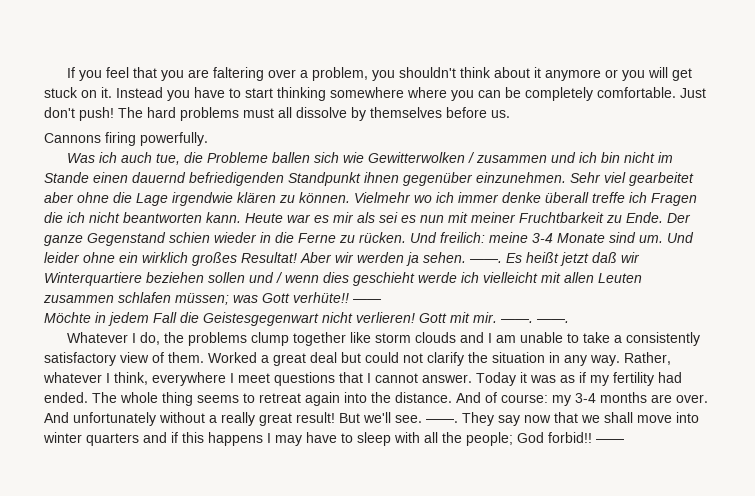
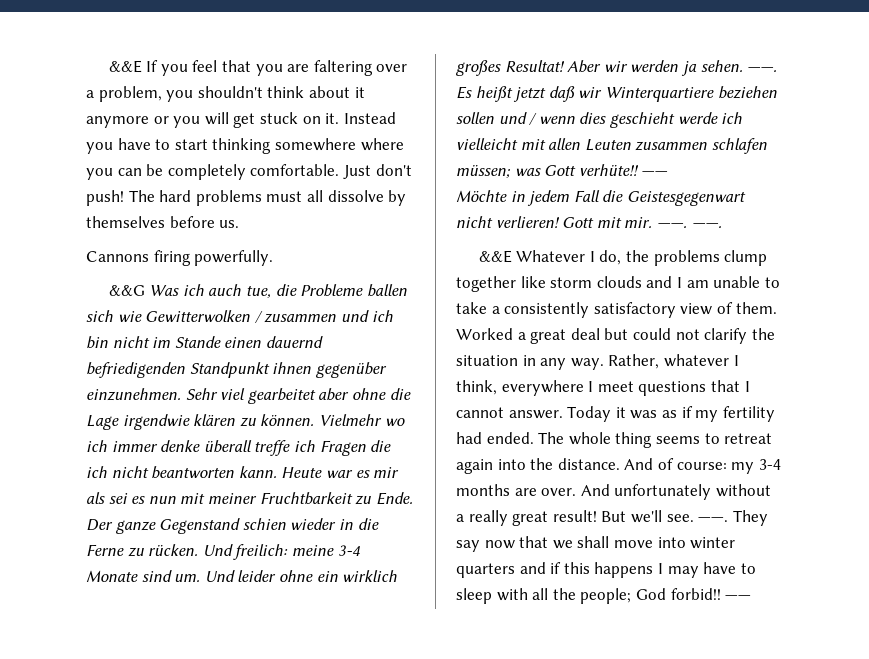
- If you feel that you are faltering over a problem, you shouldn't think about it anymore or you will get stuck on it.
+ &&E If you feel that you are faltering over a problem, you shouldn't think about it anymore or you will get stuck on it.
- Was ich auch tue, die Probleme ballen sich wie Gewitterwolken / zusammen und ich bin nicht im Stande einen dauernd befriedigenden Standpunkt ihnen gegenüber einzunehmen.
+ &&G Was ich auch tue, die Probleme ballen sich wie Gewitterwolken / zusammen und ich bin nicht im Stande einen dauernd befriedigenden Standpunkt ihnen gegenüber einzunehmen.
- Whatever I do, the problems clump together like storm clouds and I am unable to take a consistently satisfactory view of them.
+ &&E Whatever I do, the problems clump together like storm clouds and I am unable to take a consistently satisfactory view of them.

